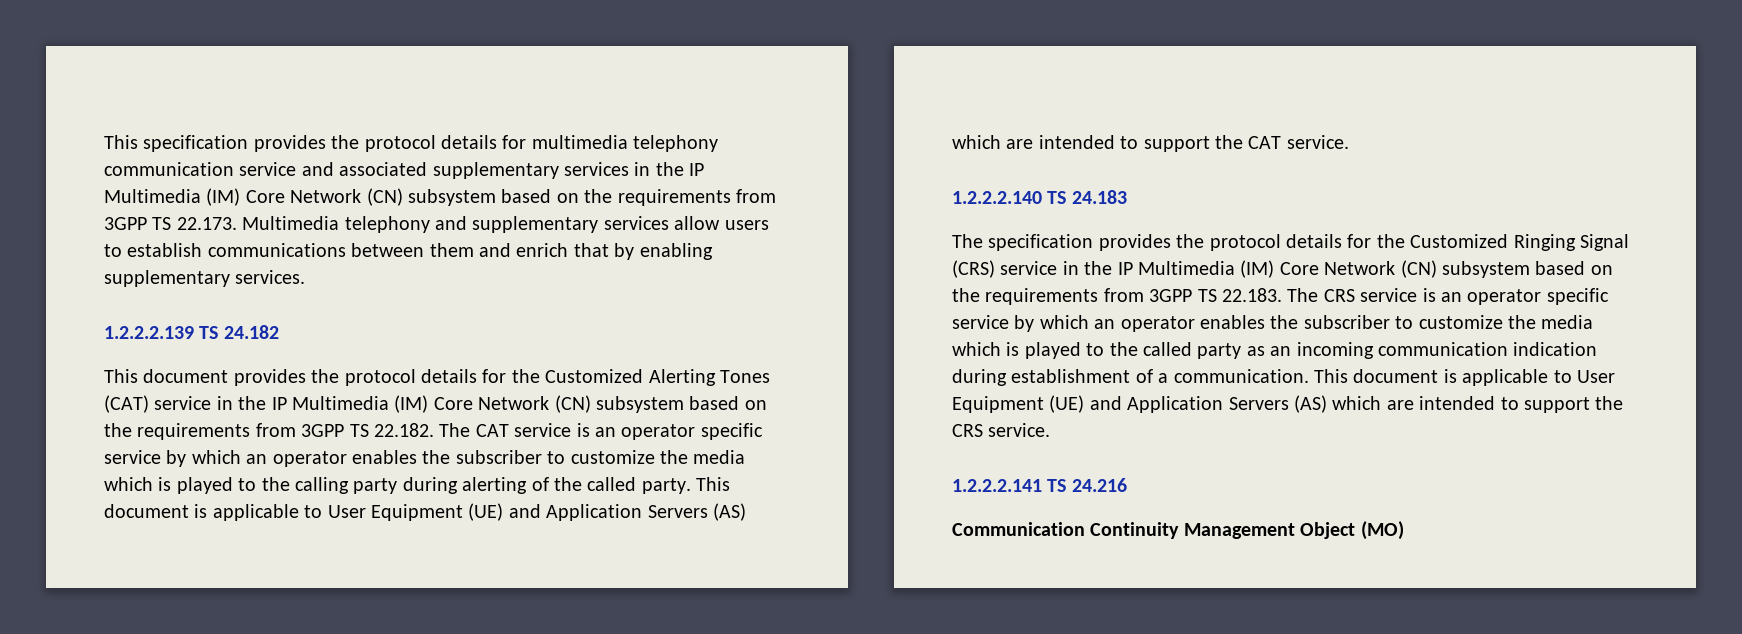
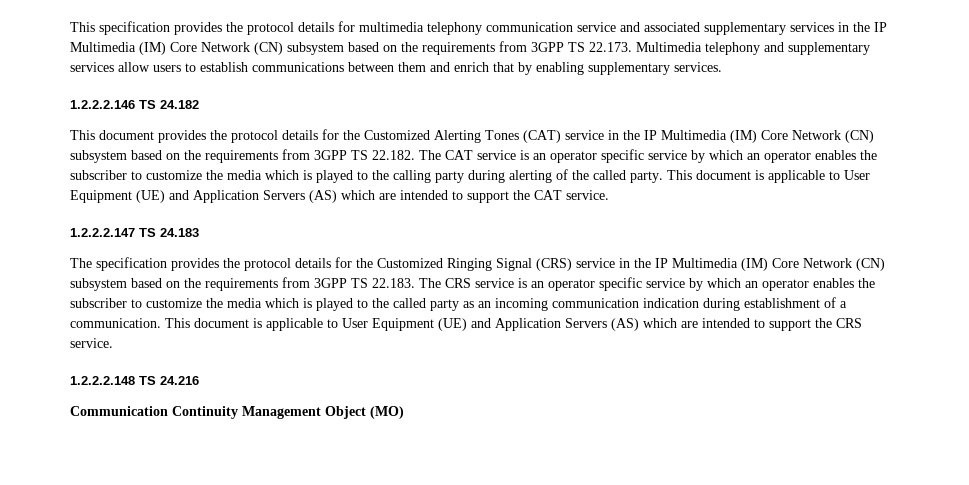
- 1.2.2.2.139 TS 24.182
+ 1.2.2.2.146 TS 24.182
- 1.2.2.2.140 TS 24.183
+ 1.2.2.2.147 TS 24.183
- 1.2.2.2.141 TS 24.216
+ 1.2.2.2.148 TS 24.216

